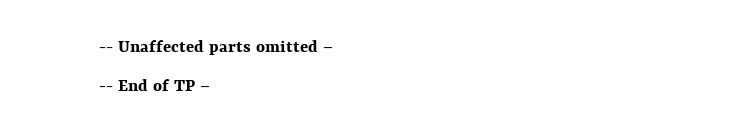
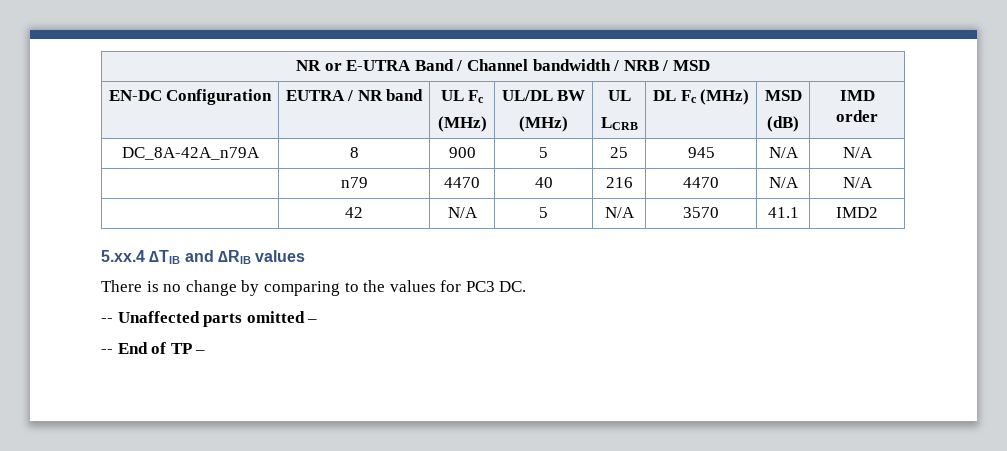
+ NR or E-UTRA Band / Channel bandwidth / NRB / MSD
+ EN-DC Configuration | EUTRA / NR band | UL Fc
+ (MHz) | UL/DL BW
+ (MHz) | UL
+ LCRB | DL Fc (MHz) | MSD
+ (dB) | IMD order
+ DC_8A-42A_n79A | 8 | 900 | 5 | 25 | 945 | N/A | N/A
+ | n79 | 4470 | 40 | 216 | 4470 | N/A | N/A
+ | 42 | N/A | 5 | N/A | 3570 | 41.1 | IMD2
+ 5.xx.4 ∆TIB and ∆RIB values
+ There is no change by comparing to the values for PC3 DC.

